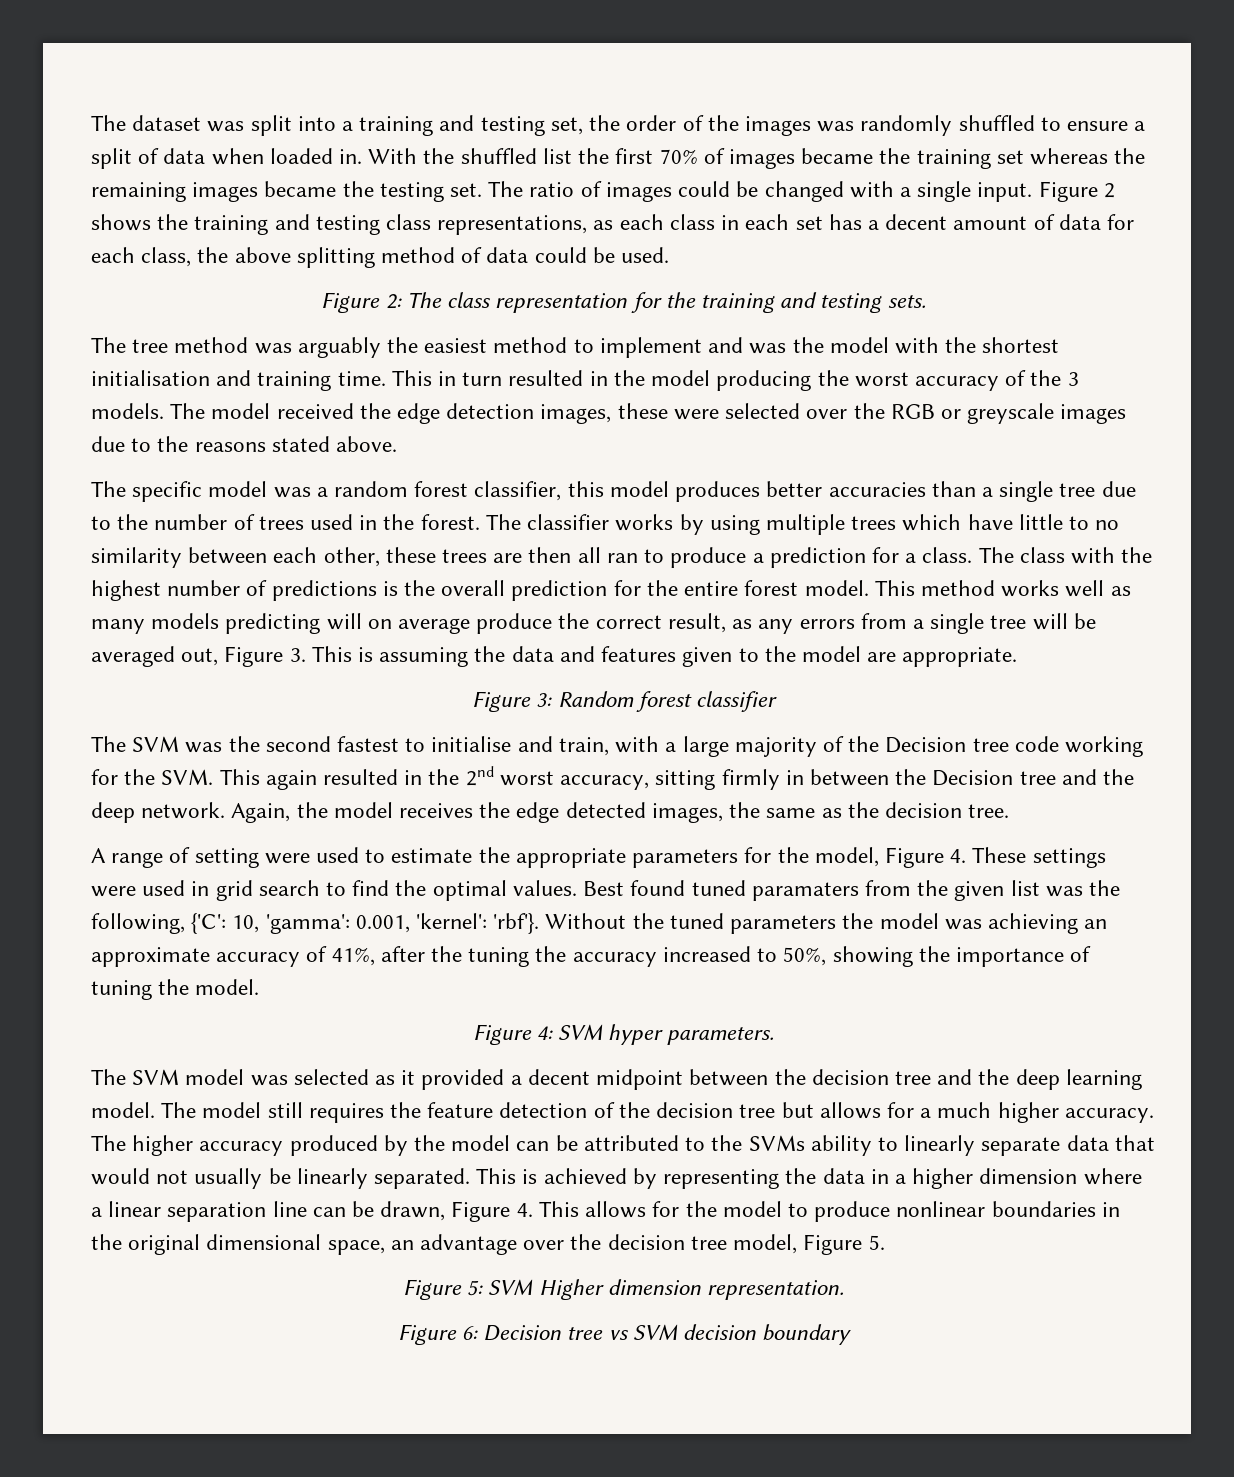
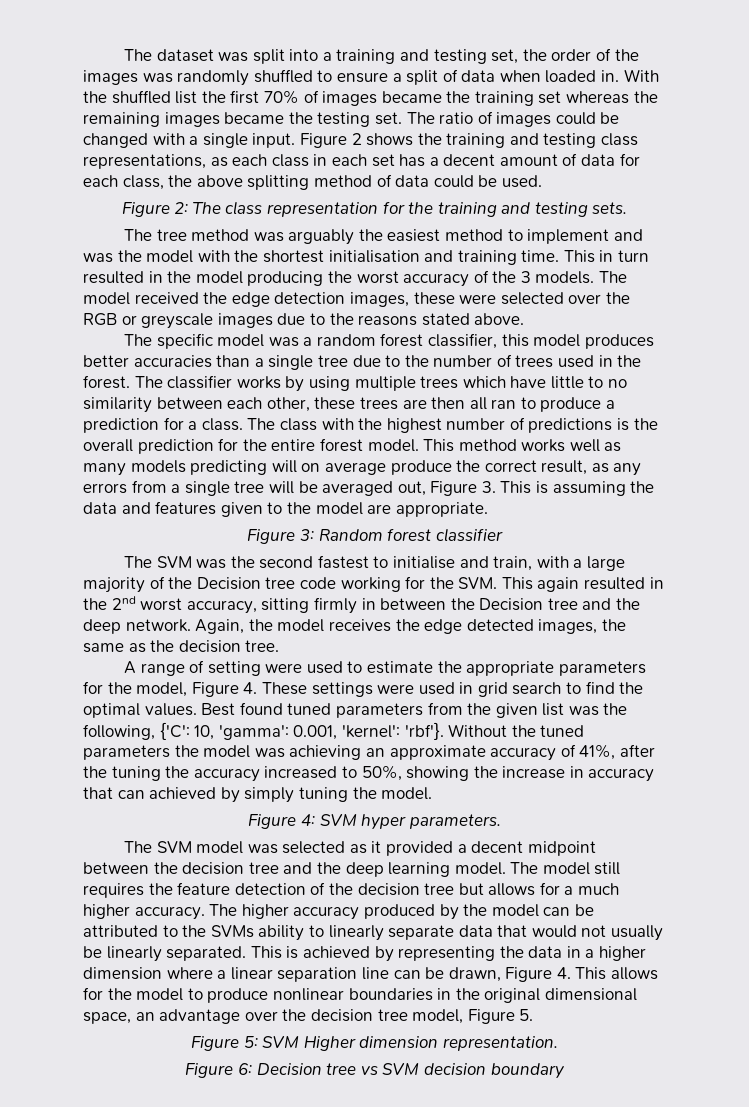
- Best found tuned paramaters from the given list was the following, {'C': 10, 'gamma': 0.001, 'kernel': 'rbf'}.
+ Best found tuned parameters from the given list was the following, {'C': 10, 'gamma': 0.001, 'kernel': 'rbf'}.
- Without the tuned parameters the model was achieving an approximate accuracy of 41%, after the tuning the accuracy increased to 50%, showing the importance of tuning the model.
+ Without the tuned parameters the model was achieving an approximate accuracy of 41%, after the tuning the accuracy increased to 50%, showing the increase in accuracy that can achieved by simply tuning the model.

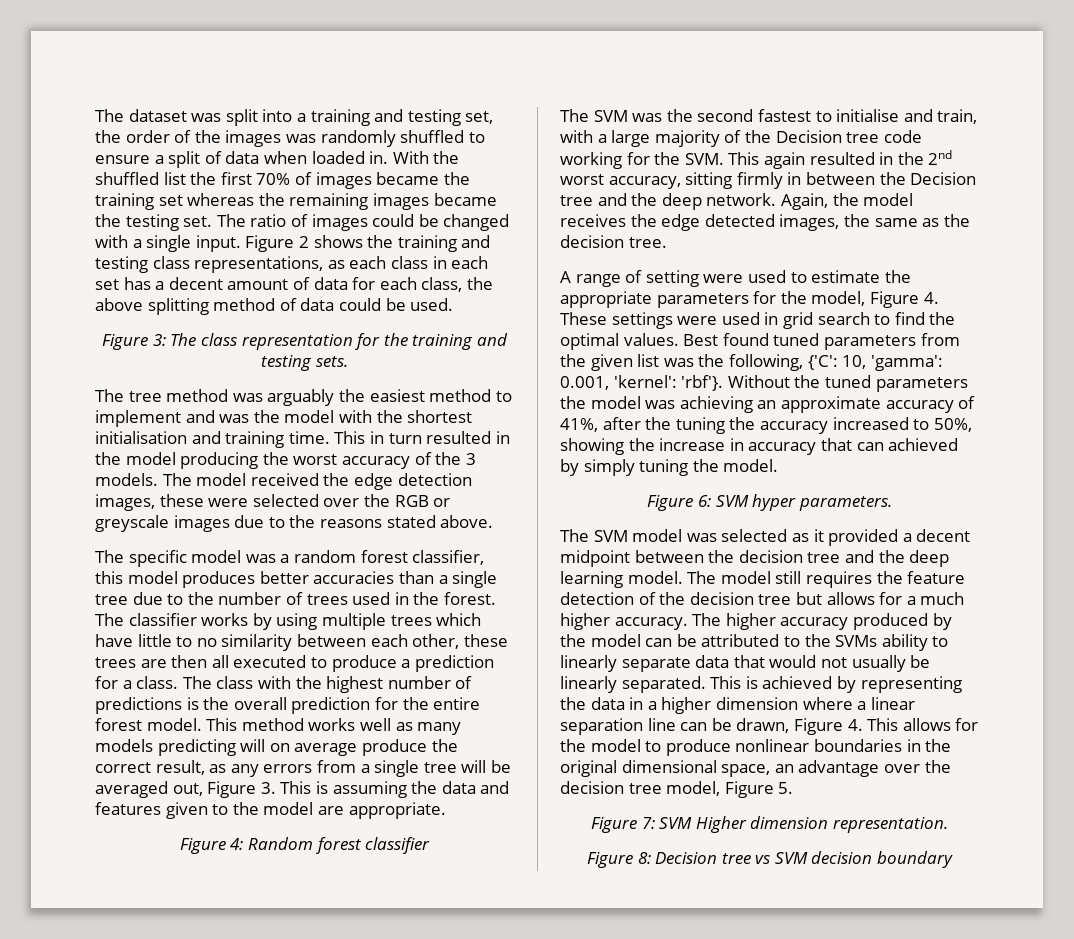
- Figure 2: The class representation for the training and testing sets.
+ Figure 3: The class representation for the training and testing sets.
- The classifier works by using multiple trees which have little to no similarity between each other, these trees are then all ran to produce a prediction for a class.
+ The classifier works by using multiple trees which have little to no similarity between each other, these trees are then all executed to produce a prediction for a class.
- Figure 3: Random forest classifier
+ Figure 4: Random forest classifier
- Figure 4: SVM hyper parameters.
+ Figure 6: SVM hyper parameters.
- Figure 5: SVM Higher dimension representation.
+ Figure 7: SVM Higher dimension representation.
- Figure 6: Decision tree vs SVM decision boundary
+ Figure 8: Decision tree vs SVM decision boundary

